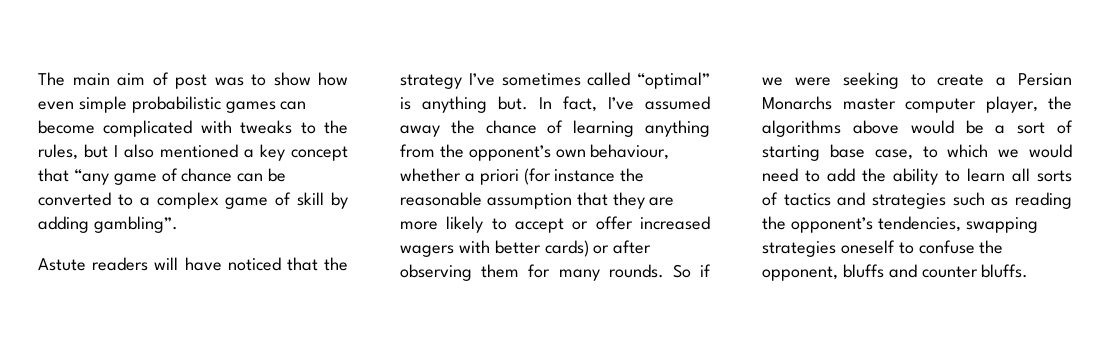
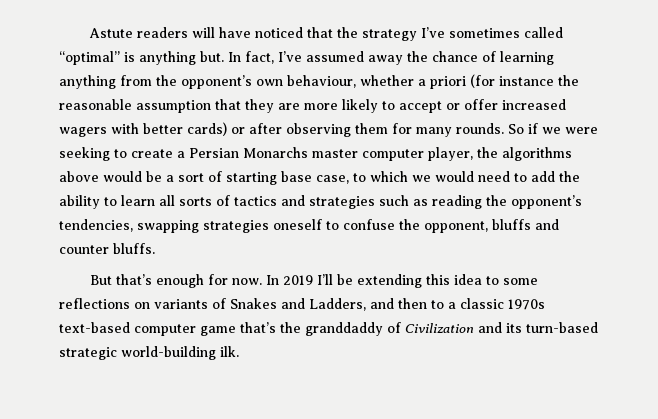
- The main aim of post was to show how even simple probabilistic games can become complicated with tweaks to the rules, but I also mentioned a key concept that “any game of chance can be converted to a complex game of skill by adding gambling”.
+ But that’s enough for now. In 2019 I’ll be extending this idea to some reflections on variants of Snakes and Ladders, and then to a classic 1970s text-based computer game that’s the granddaddy of Civilization and its turn-based strategic world-building ilk.

